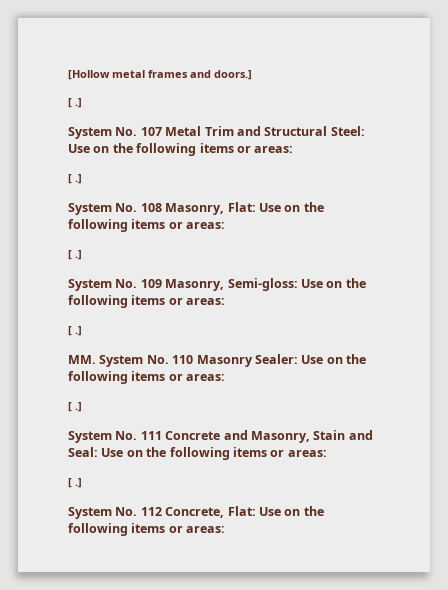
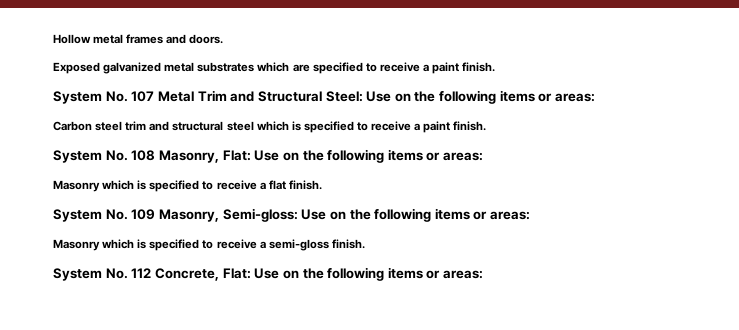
- [Hollow metal frames and doors.]
- [ .]
+ Hollow metal frames and doors.
+ Exposed galvanized metal substrates which are specified to receive a paint finish.
  System No. 107 Metal Trim and Structural Steel: Use on the following items or areas:
- [ .]
+ Carbon steel trim and structural steel which is specified to receive a paint finish.
  System No. 108 Masonry, Flat: Use on the following items or areas:
- [ .]
+ Masonry which is specified to receive a flat finish.
  System No. 109 Masonry, Semi-gloss: Use on the following items or areas:
- [ .]
- MM. System No. 110 Masonry Sealer: Use on the following items or areas:
- [ .]
- System No. 111 Concrete and Masonry, Stain and Seal: Use on the following items or areas:
- [ .]
+ Masonry which is specified to receive a semi-gloss finish.

